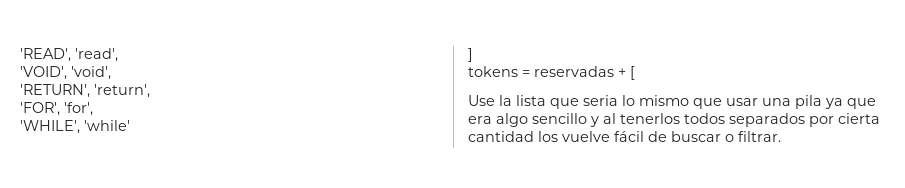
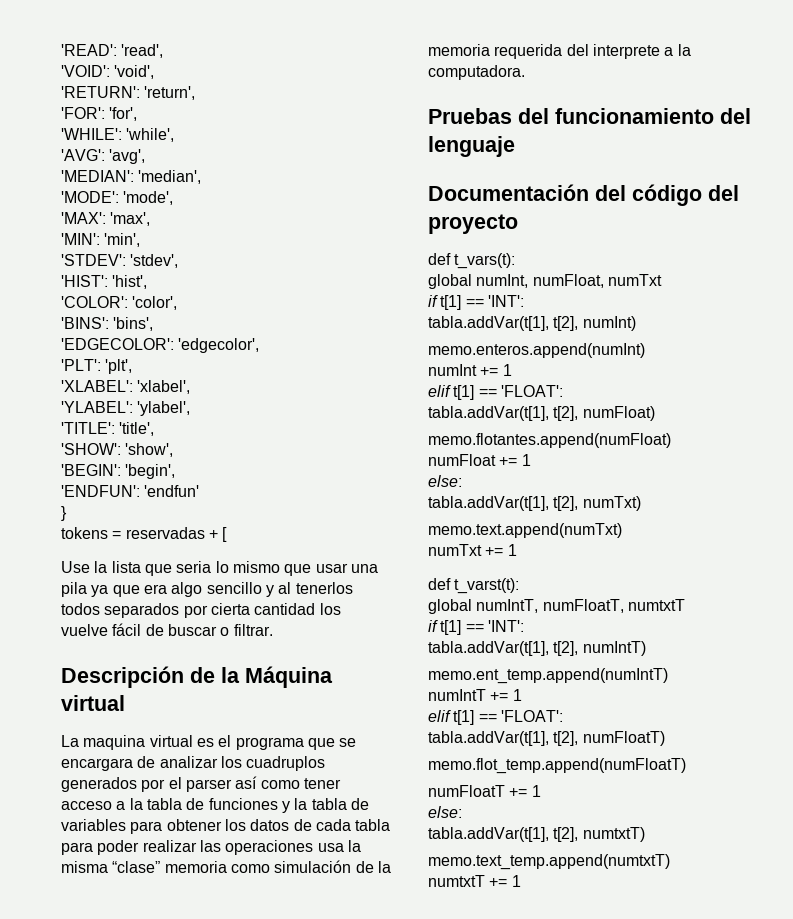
- 'READ', 'read',
+ 'READ': 'read',
- 'VOID', 'void',
+ 'VOID': 'void',
- 'RETURN', 'return',
+ 'RETURN': 'return',
- 'FOR', 'for',
+ 'FOR': 'for',
- 'WHILE', 'while'
- ]
+ 'WHILE': 'while',
+ 'AVG': 'avg',
+ 'MEDIAN': 'median',
+ 'MODE': 'mode',
+ 'MAX': 'max',
+ 'MIN': 'min',
+ 'STDEV': 'stdev',
+ 'HIST': 'hist',
+ 'COLOR': 'color',
+ 'BINS': 'bins',
+ 'EDGECOLOR': 'edgecolor',
+ 'PLT': 'plt',
+ 'XLABEL': 'xlabel',
+ 'YLABEL': 'ylabel',
+ 'TITLE': 'title',
+ 'SHOW': 'show',
+ 'BEGIN': 'begin',
+ 'ENDFUN': 'endfun'
+ }
+ Descripción de la Máquina virtual
+ La maquina virtual es el programa que se encargara de analizar los cuadruplos generados por el parser así como tener acceso a la tabla de funciones y la tabla de variables para obtener los datos de cada tabla para poder realizar las operaciones usa la misma “clase” memoria como simulación de la memoria requerida del interprete a la computadora.
+ Pruebas del funcionamiento del lenguaje
+ Documentación del código del proyecto
+ def t_vars(t):
+ global numInt, numFloat, numTxt
+ if t[1] == 'INT':
+ tabla.addVar(t[1], t[2], numInt)
+ memo.enteros.append(numInt)
+ numInt += 1
+ elif t[1] == 'FLOAT':
+ tabla.addVar(t[1], t[2], numFloat)
+ memo.flotantes.append(numFloat)
+ numFloat += 1
+ else:
+ tabla.addVar(t[1], t[2], numTxt)
+ memo.text.append(numTxt)
+ numTxt += 1
+ def t_varst(t):
+ global numIntT, numFloatT, numtxtT
+ if t[1] == 'INT':
+ tabla.addVar(t[1], t[2], numIntT)
+ memo.ent_temp.append(numIntT)
+ numIntT += 1
+ elif t[1] == 'FLOAT':
+ tabla.addVar(t[1], t[2], numFloatT)
+ memo.flot_temp.append(numFloatT)
+ numFloatT += 1
+ else:
+ tabla.addVar(t[1], t[2], numtxtT)
+ memo.text_temp.append(numtxtT)
+ numtxtT += 1

